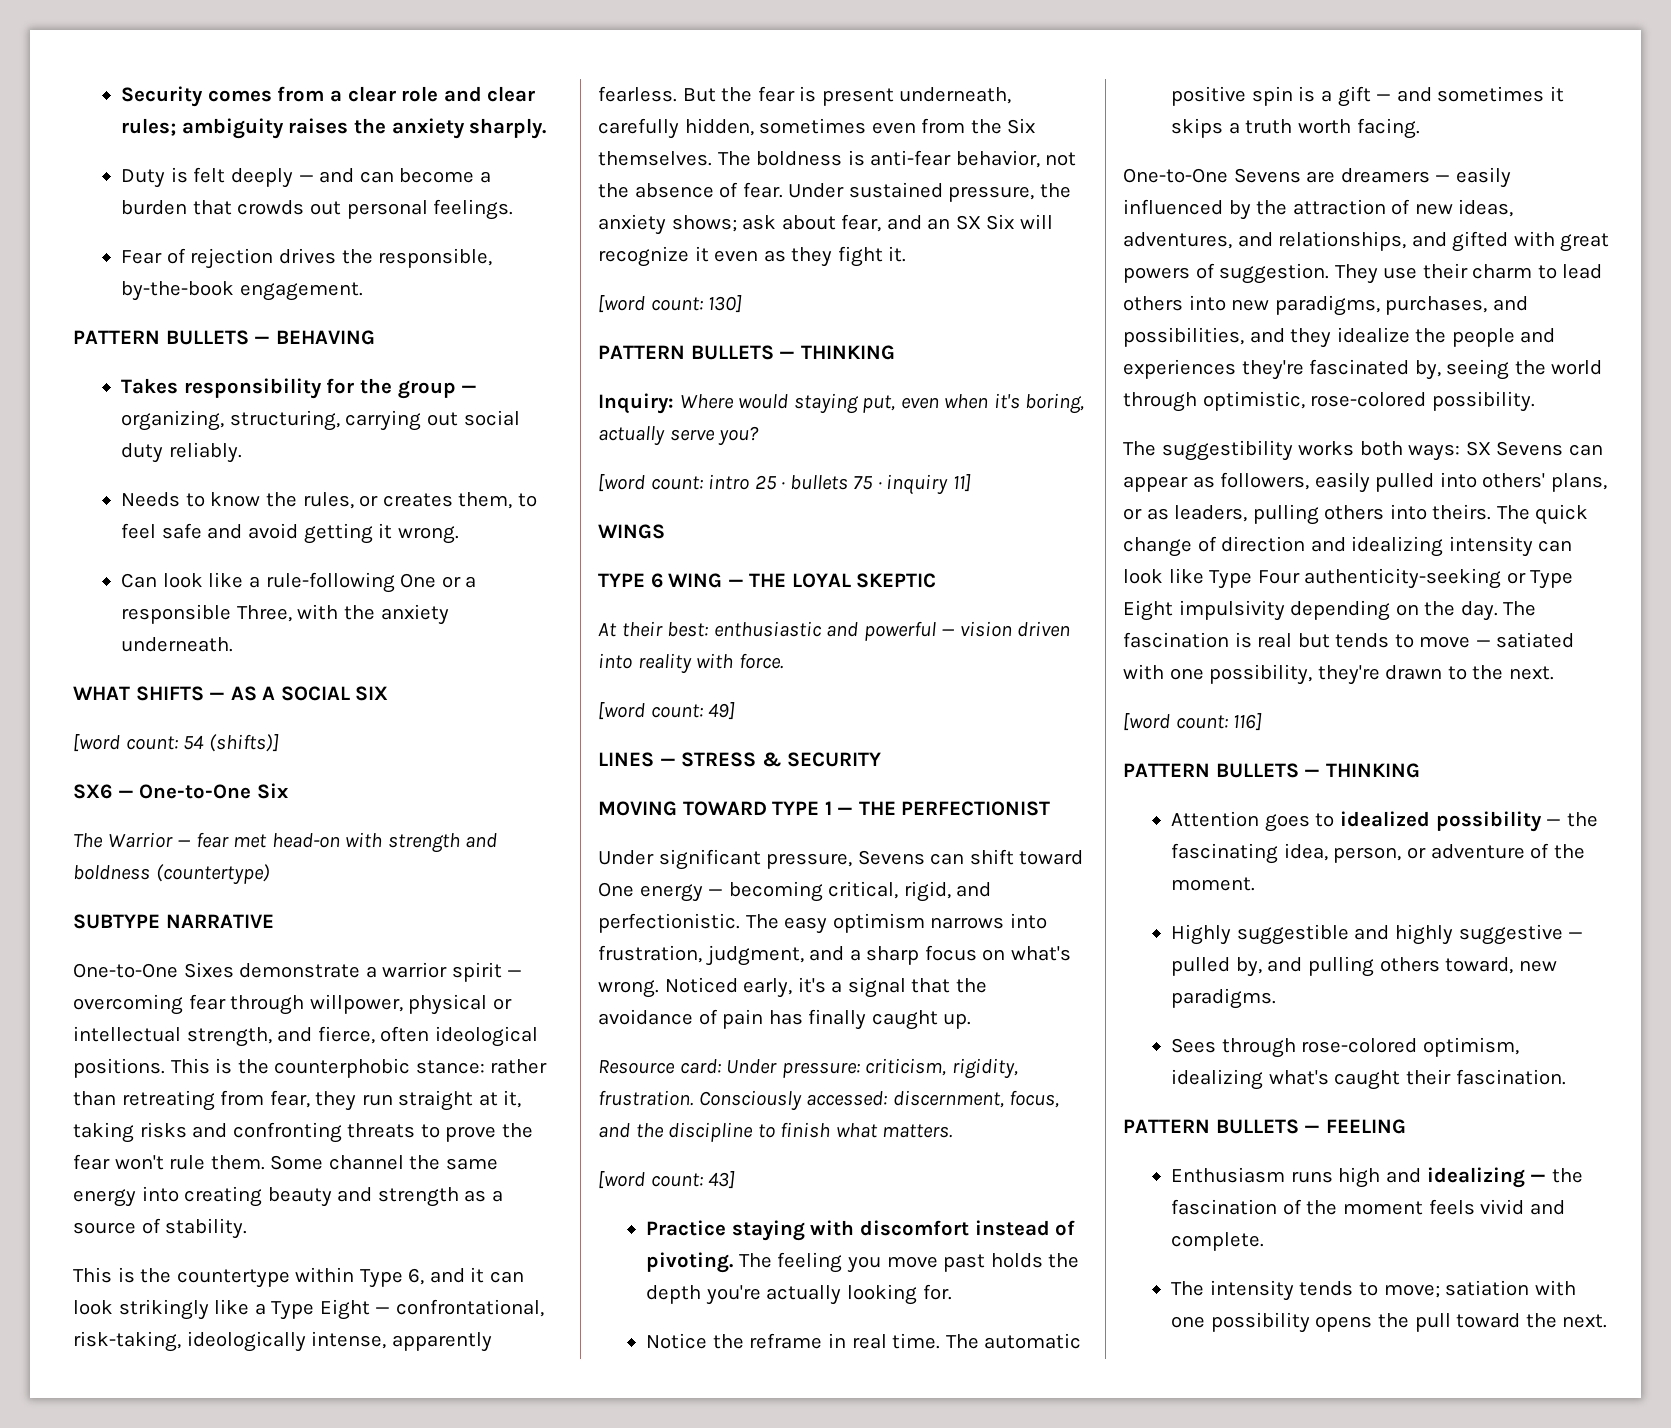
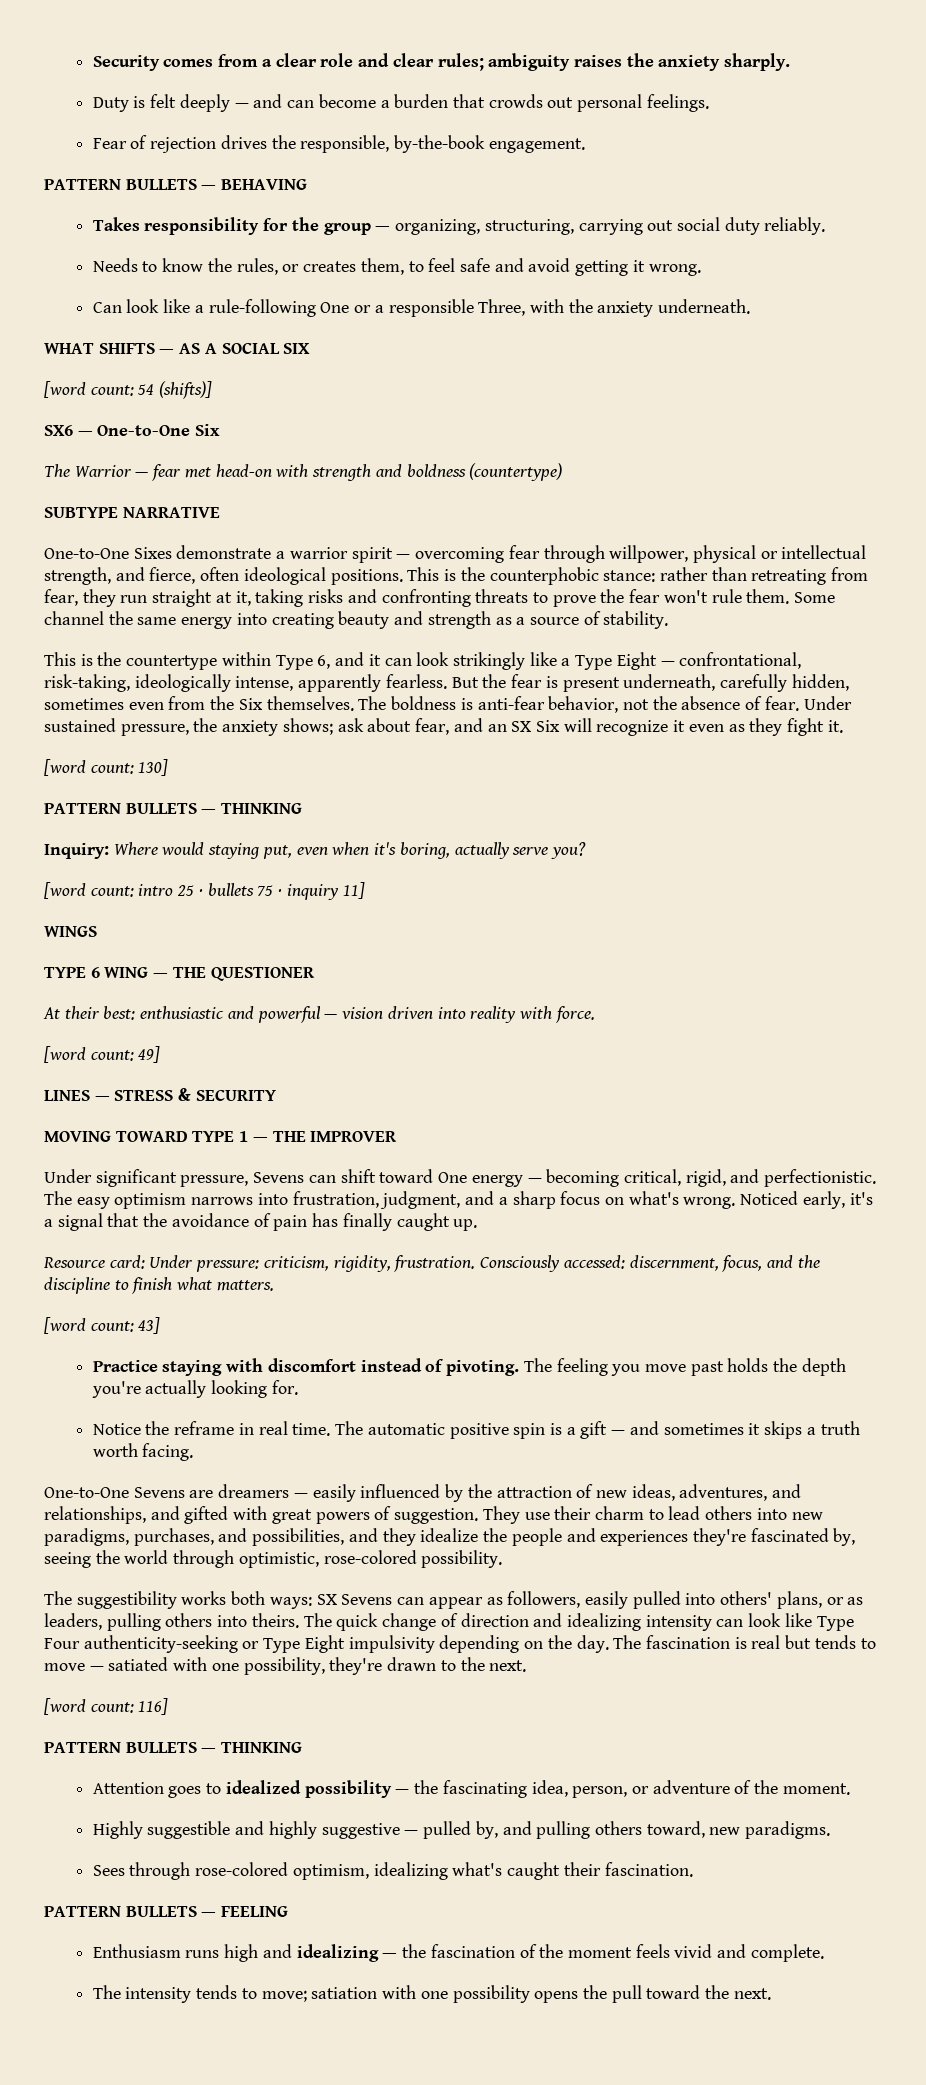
- TYPE 6 WING — THE LOYAL SKEPTIC
+ TYPE 6 WING — THE QUESTIONER
- MOVING TOWARD TYPE 1 — THE PERFECTIONIST
+ MOVING TOWARD TYPE 1 — THE IMPROVER

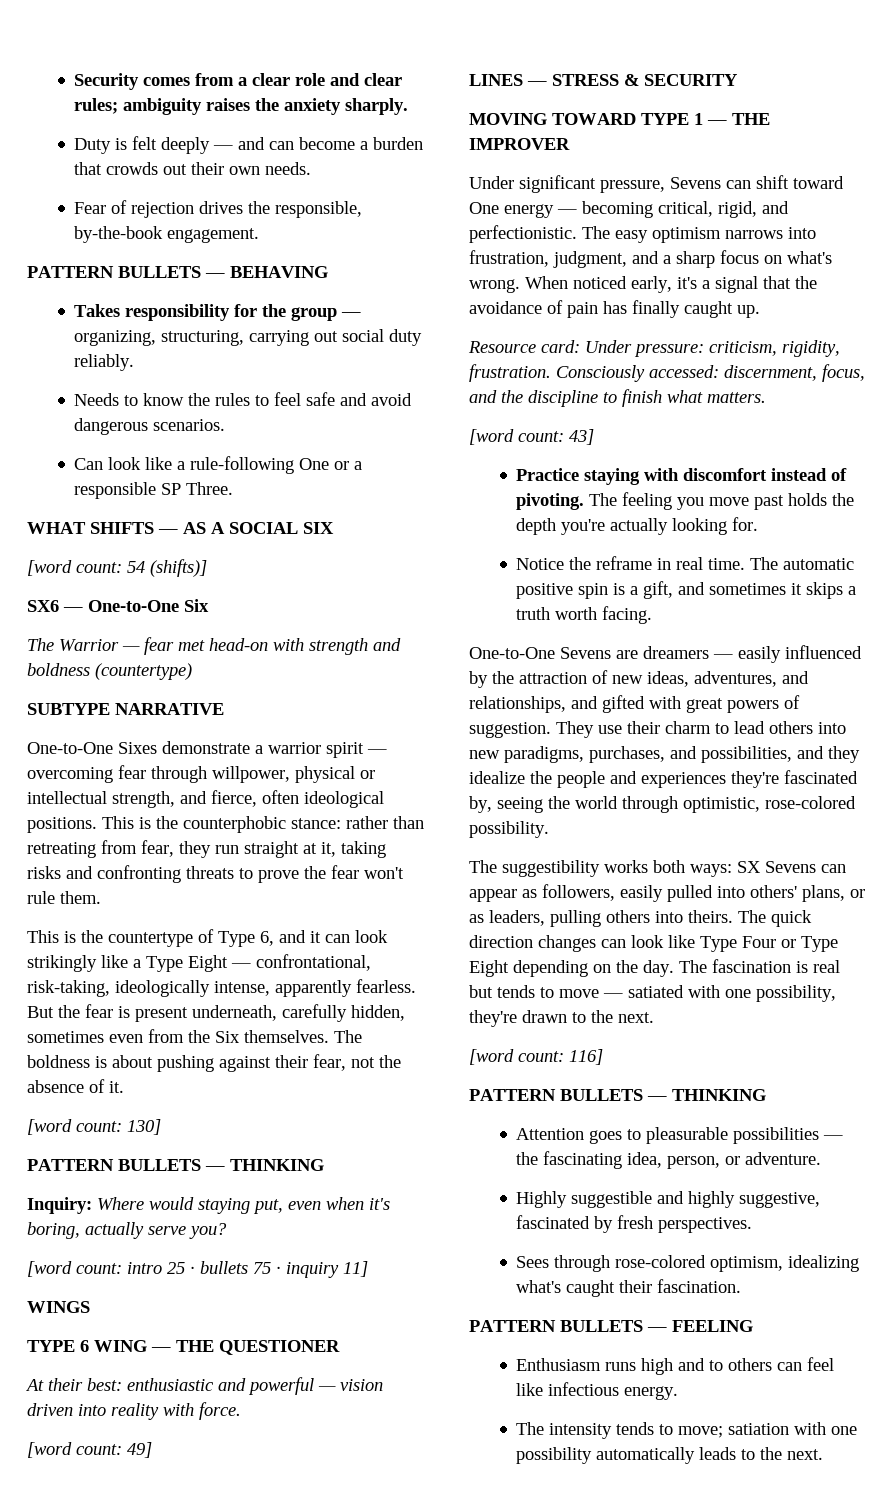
- Duty is felt deeply — and can become a burden that crowds out personal feelings.
+ Duty is felt deeply — and can become a burden that crowds out their own needs.
- Needs to know the rules, or creates them, to feel safe and avoid getting it wrong.
+ Needs to know the rules to feel safe and avoid dangerous scenarios.
- Can look like a rule-following One or a responsible Three, with the anxiety underneath.
+ Can look like a rule-following One or a responsible SP Three.
- Some channel the same energy into creating beauty and strength as a source of stability.
- This is the countertype within Type 6, and it can look strikingly like a Type Eight — confrontational, risk-taking, ideologically intense, apparently fearless.
+ This is the countertype of Type 6, and it can look strikingly like a Type Eight — confrontational, risk-taking, ideologically intense, apparently fearless.
- The boldness is anti-fear behavior, not the absence of fear. Under sustained pressure, the anxiety shows; ask about fear, and an SX Six will recognize it even as they fight it.
+ The boldness is about pushing against their fear, not the absence of it.
- Noticed early, it's a signal that the avoidance of pain has finally caught up.
+ When noticed early, it's a signal that the avoidance of pain has finally caught up.
- The automatic positive spin is a gift — and sometimes it skips a truth worth facing.
+ The automatic positive spin is a gift, and sometimes it skips a truth worth facing.
- The quick change of direction and idealizing intensity can look like Type Four authenticity-seeking or Type Eight impulsivity depending on the day.
+ The quick direction changes can look like Type Four or Type Eight depending on the day.
- Attention goes to idealized possibility — the fascinating idea, person, or adventure of the moment.
+ Attention goes to pleasurable possibilities — the fascinating idea, person, or adventure.
- Highly suggestible and highly suggestive — pulled by, and pulling others toward, new paradigms.
+ Highly suggestible and highly suggestive, fascinated by fresh perspectives.
- Enthusiasm runs high and idealizing — the fascination of the moment feels vivid and complete.
+ Enthusiasm runs high and to others can feel like infectious energy.
- The intensity tends to move; satiation with one possibility opens the pull toward the next.
+ The intensity tends to move; satiation with one possibility automatically leads to the next.

